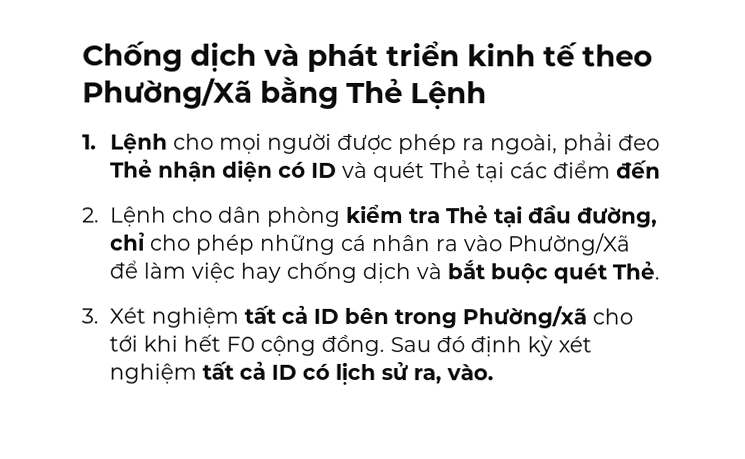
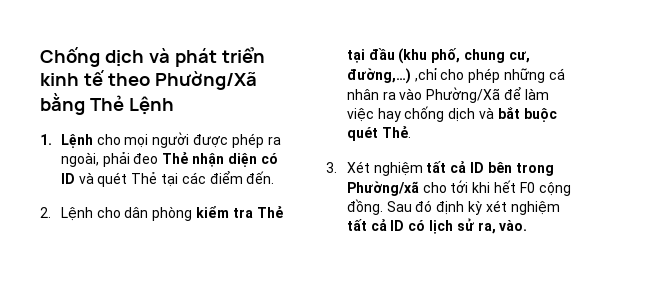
- 1. Lệnh cho mọi người được phép ra ngoài, phải đeo Thẻ nhận diện có ID và quét Thẻ tại các điểm đến
+ 1. Lệnh cho mọi người được phép ra ngoài, phải đeo Thẻ nhận diện có ID và quét Thẻ tại các điểm đến.
- 2. Lệnh cho dân phòng kiểm tra Thẻ tại đầu đường, chỉ cho phép những cá nhân ra vào Phường/Xã để làm việc hay chống dịch và bắt buộc quét Thẻ.
+ 2. Lệnh cho dân phòng kiểm tra Thẻ tại đầu (khu phố, chung cư, đường,…) ,chỉ cho phép những cá nhân ra vào Phường/Xã để làm việc hay chống dịch và bắt buộc quét Thẻ.

